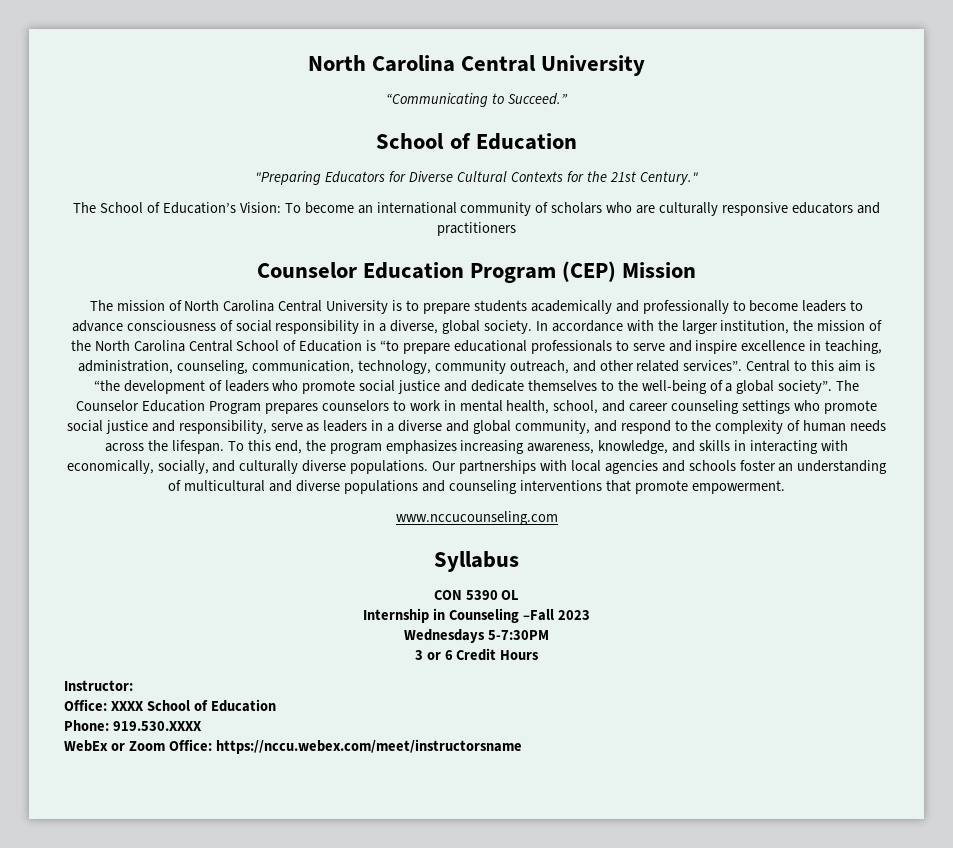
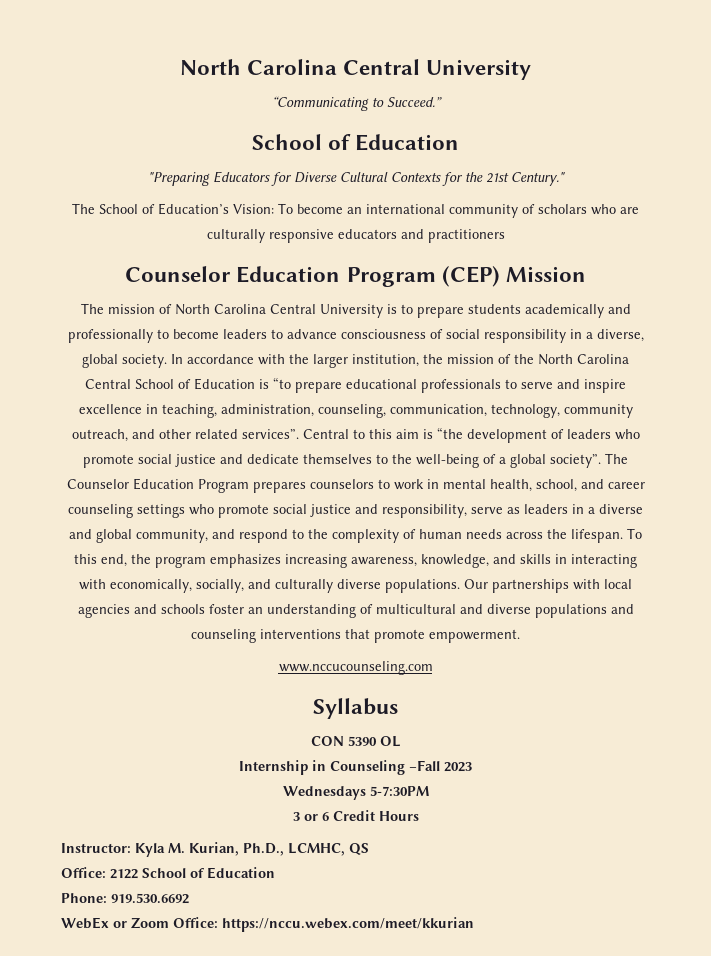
- Instructor:
- Office: XXXX School of Education
+ Instructor: Kyla M. Kurian, Ph.D., LCMHC, QS
+ Office: 2122 School of Education
- Phone: 919.530.XXXX
+ Phone: 919.530.6692
- WebEx or Zoom Office: https://nccu.webex.com/meet/instructorsname
+ WebEx or Zoom Office: https://nccu.webex.com/meet/kkurian

